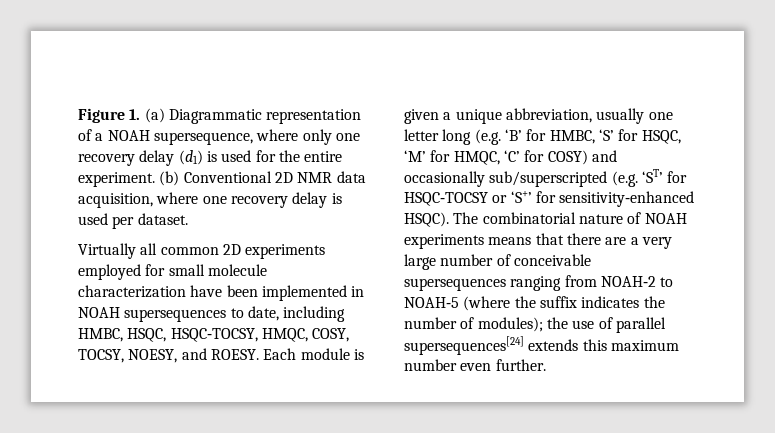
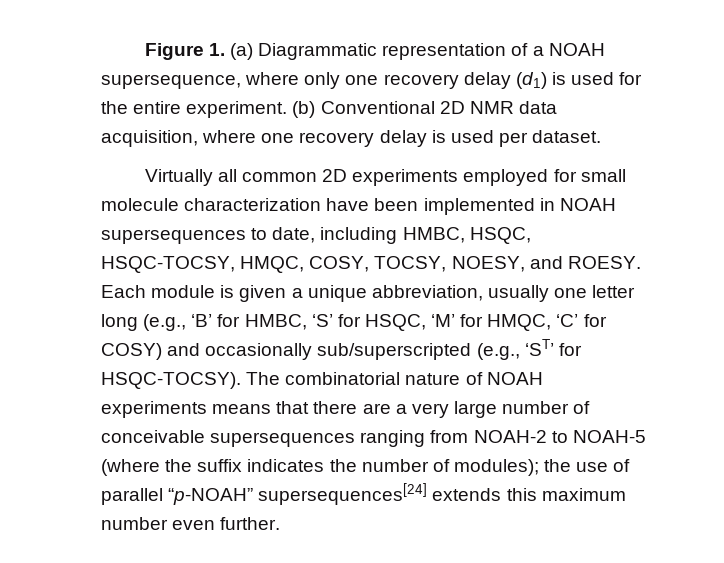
- Each module is given a unique abbreviation, usually one letter long (e.g. ‘B’ for HMBC, ‘S’ for HSQC, ‘M’ for HMQC, ‘C’ for COSY) and occasionally sub/superscripted (e.g. ‘ST’ for HSQC‐TOCSY or ‘S+’ for sensitivity‐enhanced HSQC).
+ Each module is given a unique abbreviation, usually one letter long (e.g., ‘B’ for HMBC, ‘S’ for HSQC, ‘M’ for HMQC, ‘C’ for COSY) and occasionally sub/superscripted (e.g., ‘ST’ for HSQC‐TOCSY).
- The combinatorial nature of NOAH experiments means that there are a very large number of conceivable supersequences ranging from NOAH‐2 to NOAH‐5 (where the suffix indicates the number of modules); the use of parallel supersequences[24] extends this maximum number even further.
+ The combinatorial nature of NOAH experiments means that there are a very large number of conceivable supersequences ranging from NOAH‐2 to NOAH‐5 (where the suffix indicates the number of modules); the use of parallel “p-NOAH” supersequences[24] extends this maximum number even further.

